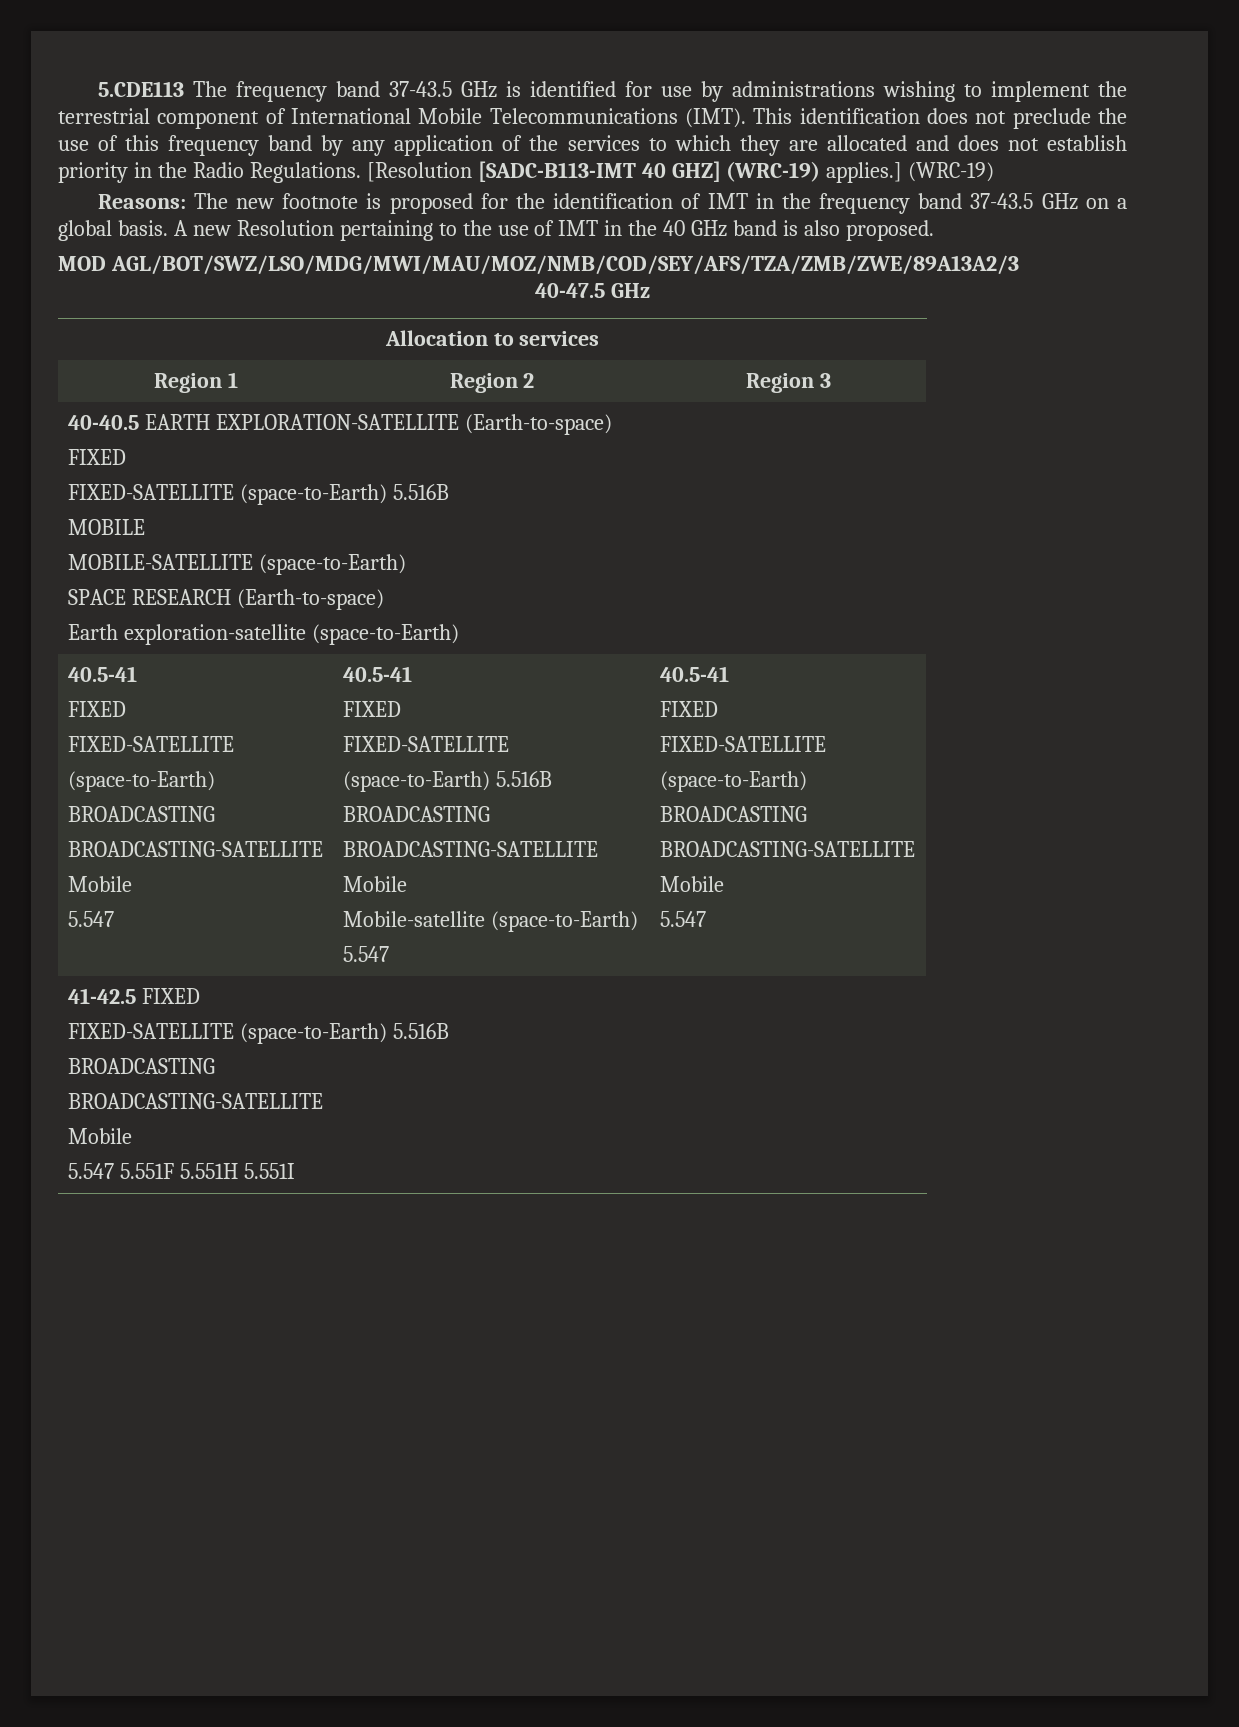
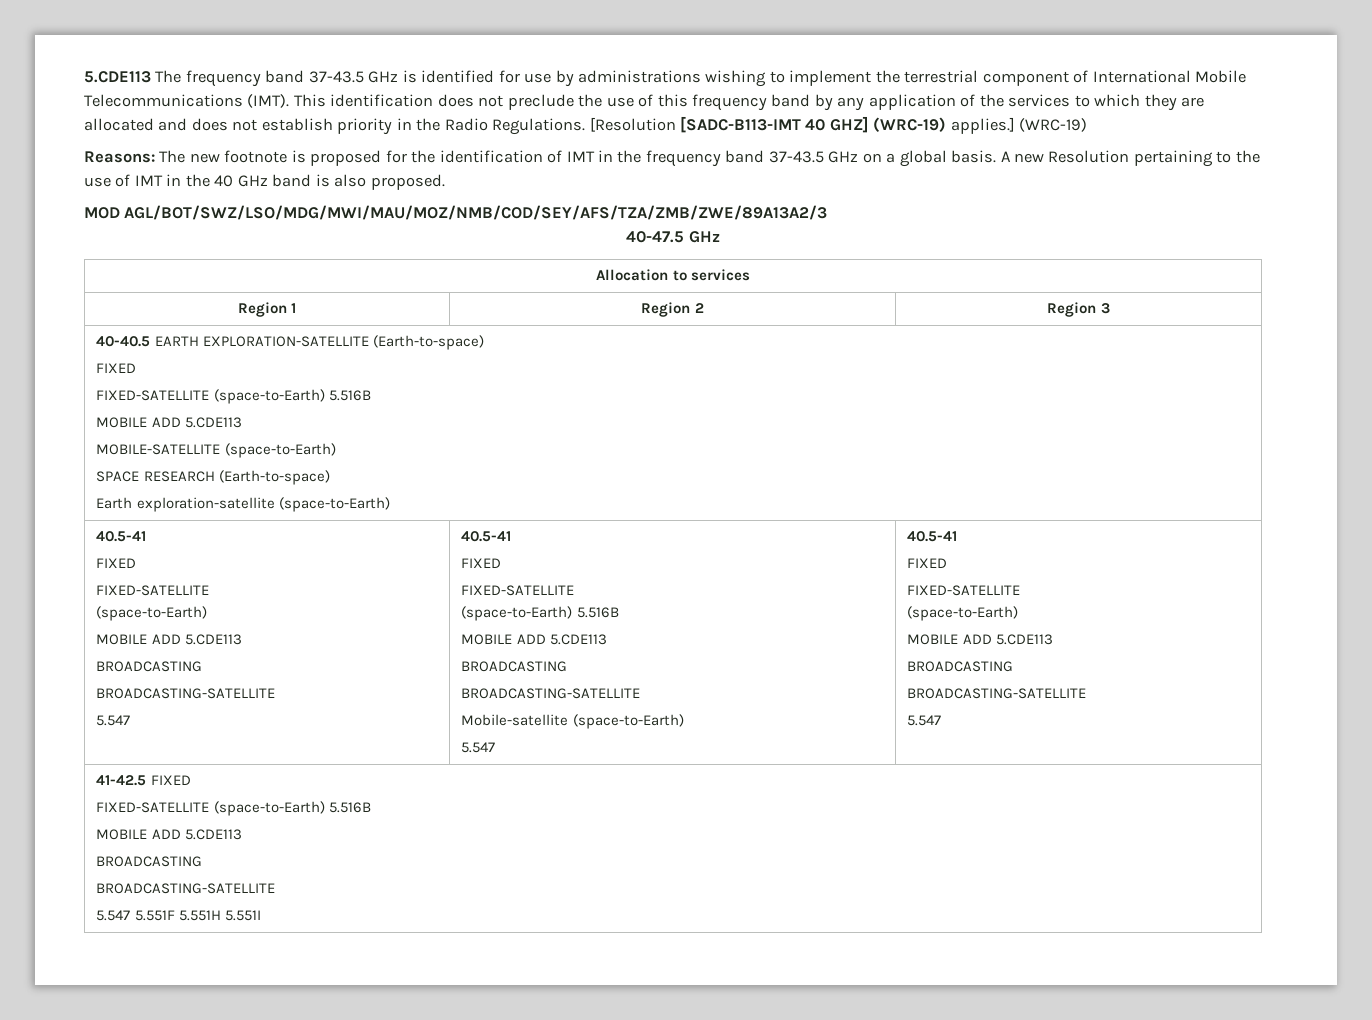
  40-40.5 EARTH EXPLORATION-SATELLITE (Earth-to-space)
  FIXED
  FIXED-SATELLITE (space-to-Earth) 5.516B
- MOBILE
+ MOBILE ADD 5.CDE113
  MOBILE-SATELLITE (space-to-Earth)
  SPACE RESEARCH (Earth-to-space)
  Earth exploration-satellite (space-to-Earth)
  40.5-41
  FIXED
  FIXED-SATELLITE
  (space-to-Earth)
+ MOBILE ADD 5.CDE113
  BROADCASTING
  BROADCASTING-SATELLITE
- Mobile
  5.547 | 40.5-41
  FIXED
  FIXED-SATELLITE
  (space-to-Earth) 5.516B
+ MOBILE ADD 5.CDE113
  BROADCASTING
  BROADCASTING-SATELLITE
- Mobile
  Mobile-satellite (space-to-Earth)
  5.547 | 40.5-41
  FIXED
  FIXED-SATELLITE
  (space-to-Earth)
+ MOBILE ADD 5.CDE113
  BROADCASTING
  BROADCASTING-SATELLITE
- Mobile
  41-42.5 FIXED
  FIXED-SATELLITE (space-to-Earth) 5.516B
+ MOBILE ADD 5.CDE113
  BROADCASTING
  BROADCASTING-SATELLITE
- Mobile

